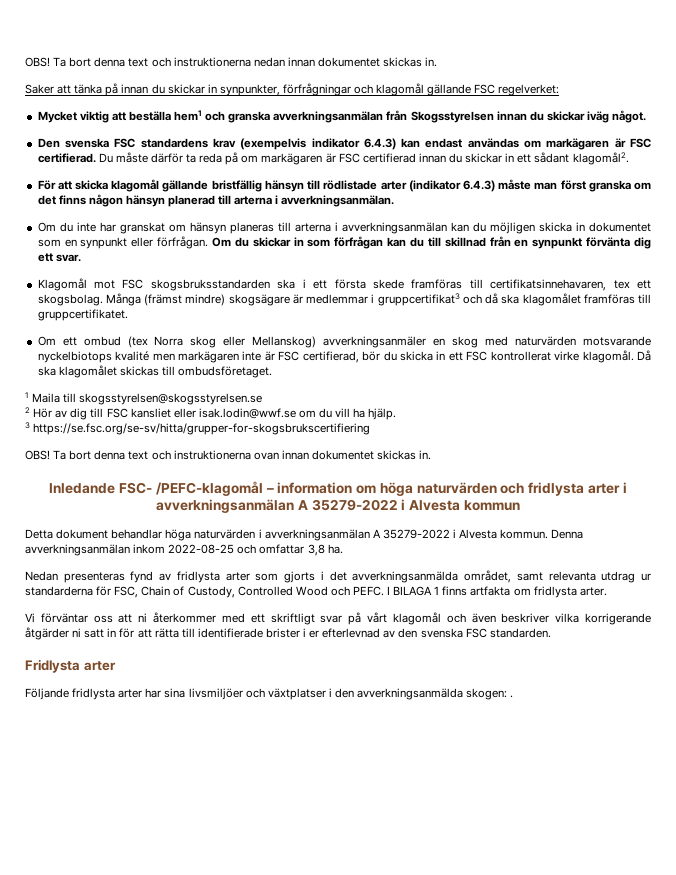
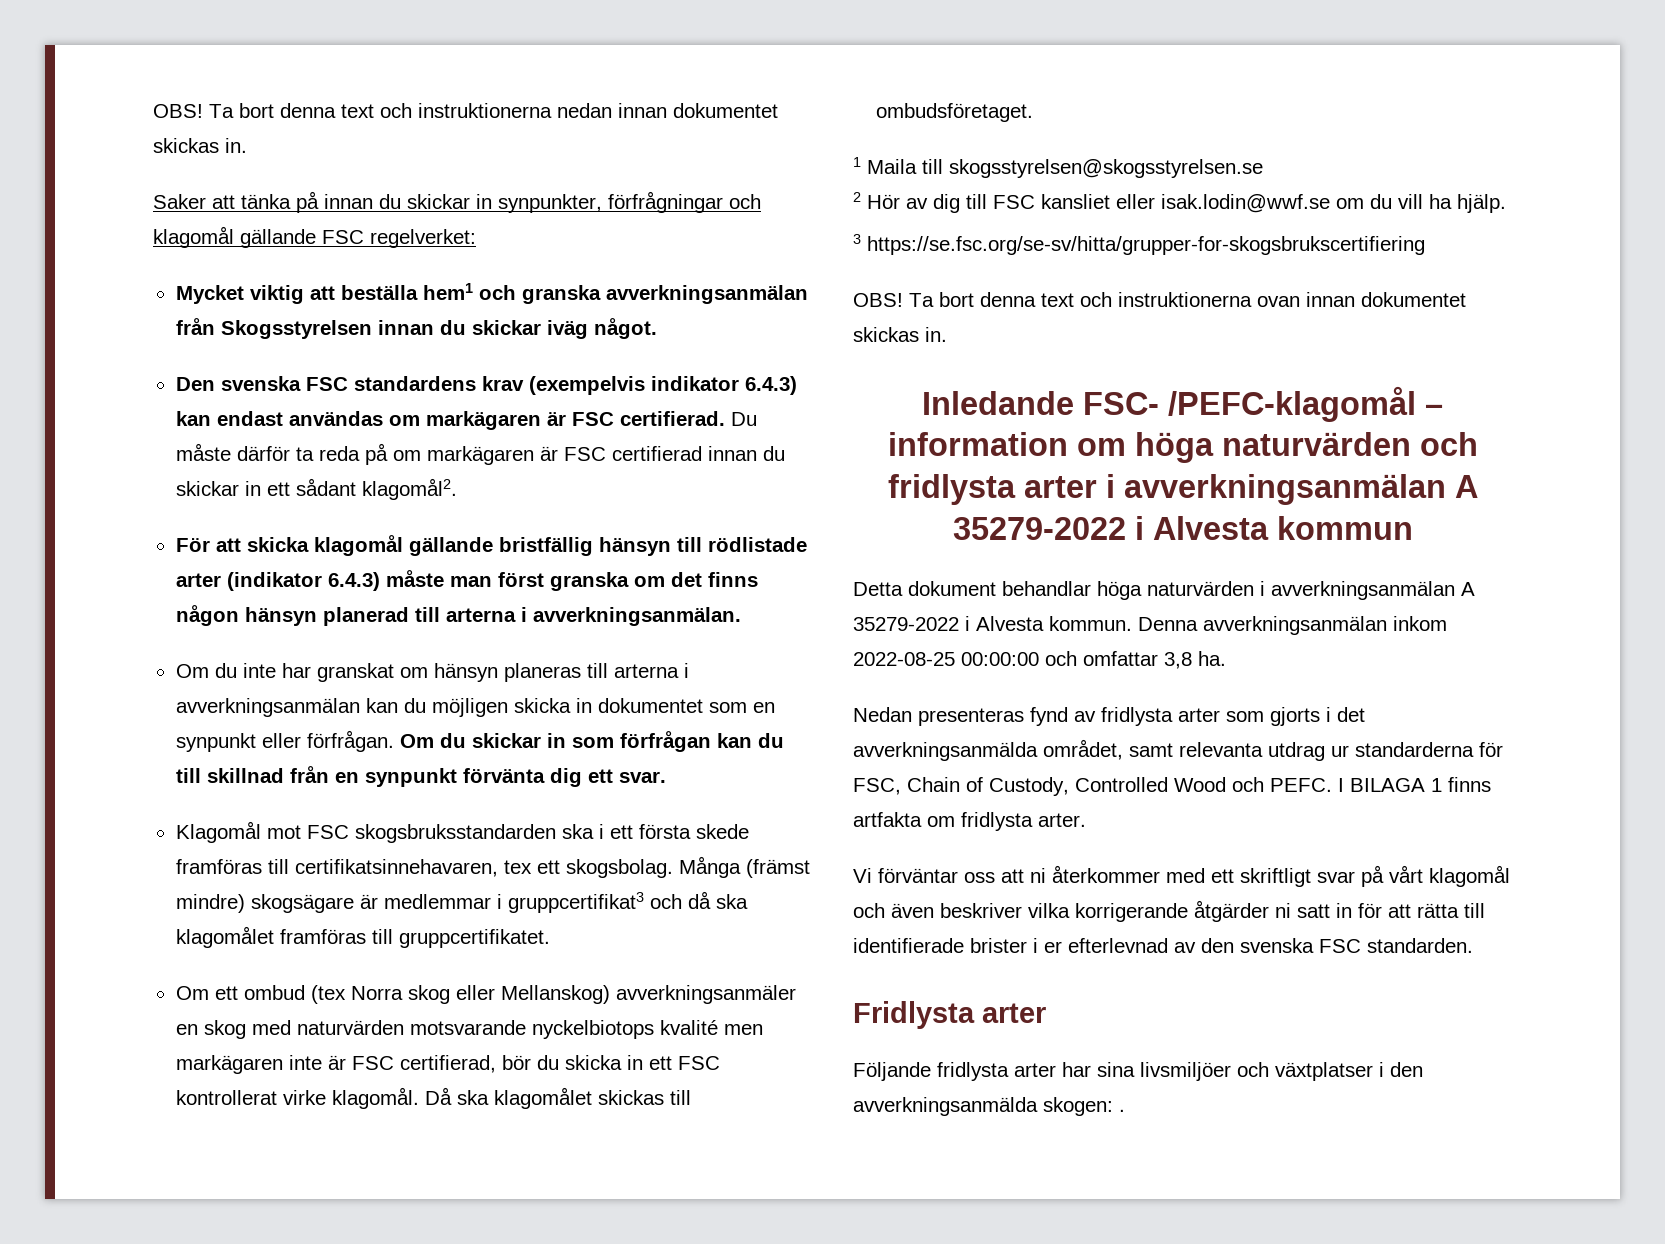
- Denna avverkningsanmälan inkom 2022-08-25 och omfattar 3,8 ha.
+ Denna avverkningsanmälan inkom 2022-08-25 00:00:00 och omfattar 3,8 ha.

